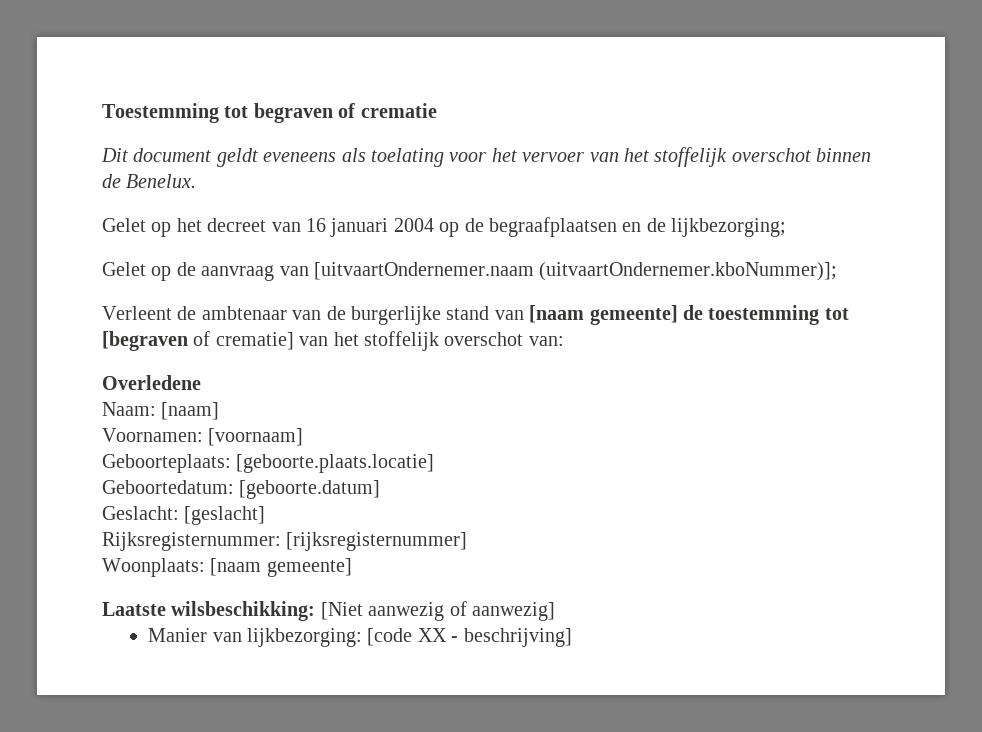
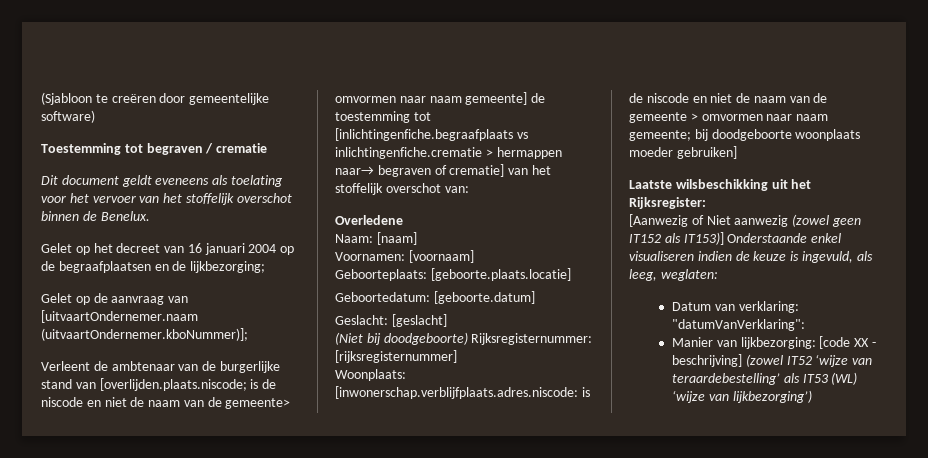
+ (Sjabloon te creëren door gemeentelijke software)
- Toestemming tot begraven of crematie
+ Toestemming tot begraven / crematie
- Verleent de ambtenaar van de burgerlijke stand van [naam gemeente] de toestemming tot [begraven of crematie] van het stoffelijk overschot van:
+ Verleent de ambtenaar van de burgerlijke stand van [overlijden.plaats.niscode; is de niscode en niet de naam van de gemeente> omvormen naar naam gemeente] de toestemming tot [inlichtingenfiche.begraafplaats vs inlichtingenfiche.crematie > hermappen naar→ begraven of crematie] van het stoffelijk overschot van:
- Rijksregisternummer: [rijksregisternummer]
+ (Niet bij doodgeboorte) Rijksregisternummer: [rijksregisternummer]
- Woonplaats: [naam gemeente]
- Laatste wilsbeschikking: [Niet aanwezig of aanwezig]
+ Woonplaats: [inwonerschap.verblijfplaats.adres.niscode: is de niscode en niet de naam van de gemeente > omvormen naar naam gemeente; bij doodgeboorte woonplaats moeder gebruiken]
+ Laatste wilsbeschikking uit het Rijksregister:
+ [Aanwezig of Niet aanwezig (zowel geen IT152 als IT153)] Onderstaande enkel visualiseren indien de keuze is ingevuld, als leeg, weglaten:
+ Datum van verklaring: "datumVanVerklaring":
- Manier van lijkbezorging: [code XX - beschrijving]
+ Manier van lijkbezorging: [code XX - beschrijving] (zowel IT52 ‘wijze van teraardebestelling’ als IT53 (WL) ‘wijze van lijkbezorging’)

